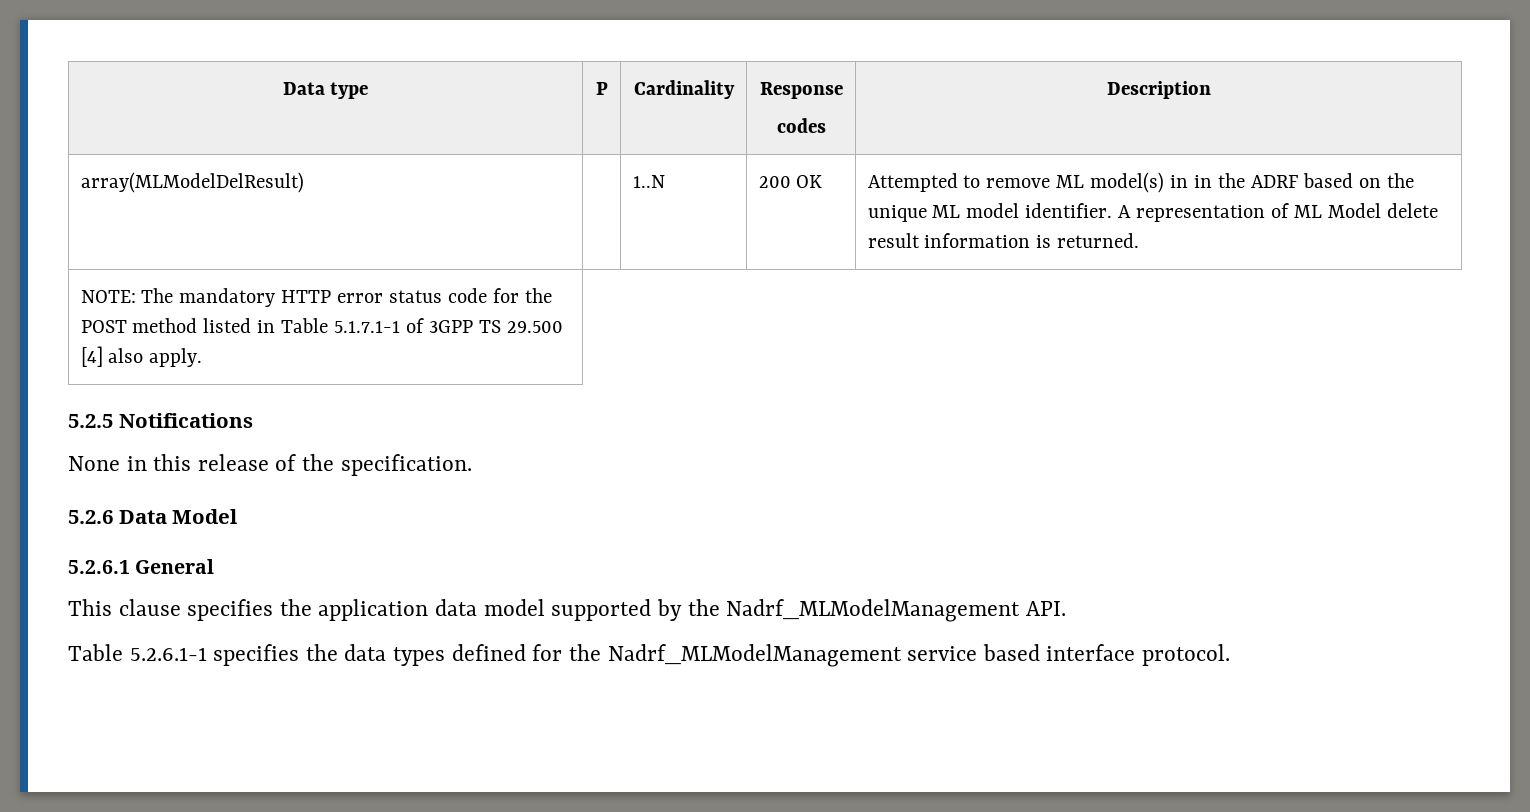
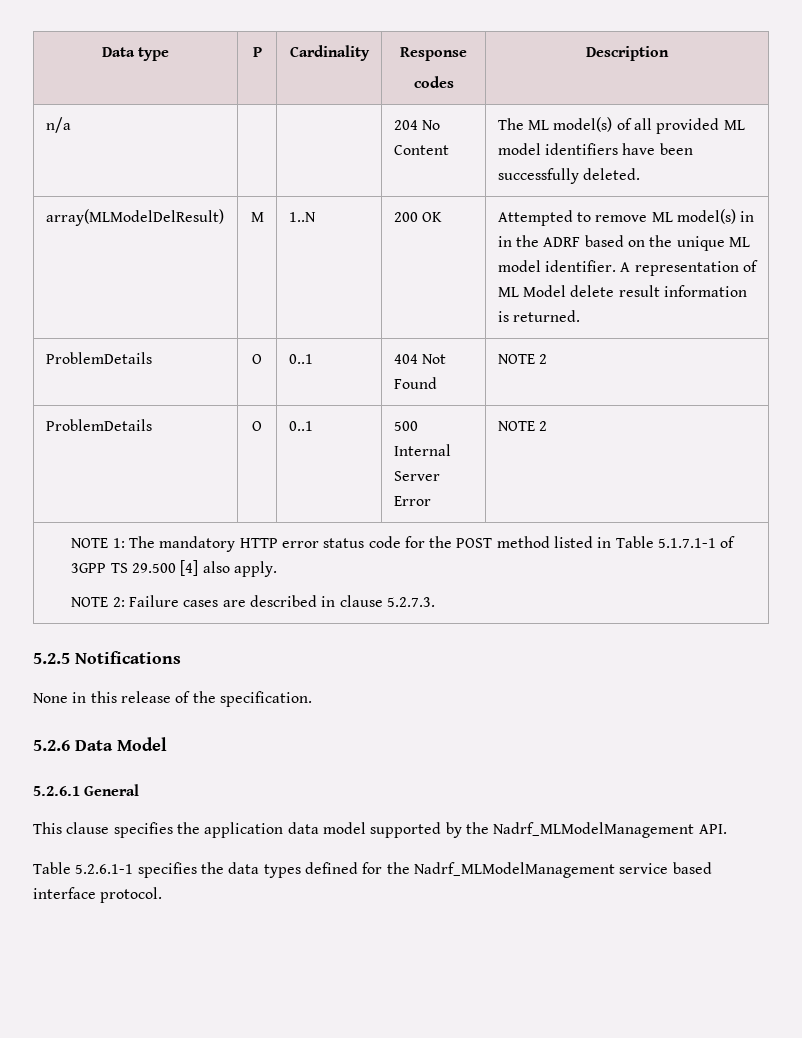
+ n/a | | | 204 No Content | The ML model(s) of all provided ML model identifiers have been successfully deleted.
- array(MLModelDelResult) | | 1..N | 200 OK | Attempted to remove ML model(s) in in the ADRF based on the unique ML model identifier. A representation of ML Model delete result information is returned.
+ array(MLModelDelResult) | M | 1..N | 200 OK | Attempted to remove ML model(s) in in the ADRF based on the unique ML model identifier. A representation of ML Model delete result information is returned.
- NOTE: The mandatory HTTP error status code for the POST method listed in Table 5.1.7.1-1 of 3GPP TS 29.500 [4] also apply.
+ ProblemDetails | O | 0..1 | 404 Not Found | NOTE 2
+ ProblemDetails | O | 0..1 | 500 Internal Server Error | NOTE 2
+ NOTE 1: The mandatory HTTP error status code for the POST method listed in Table 5.1.7.1-1 of 3GPP TS 29.500 [4] also apply.
+ NOTE 2: Failure cases are described in clause 5.2.7.3.

